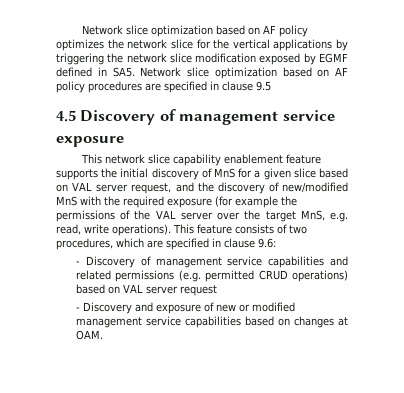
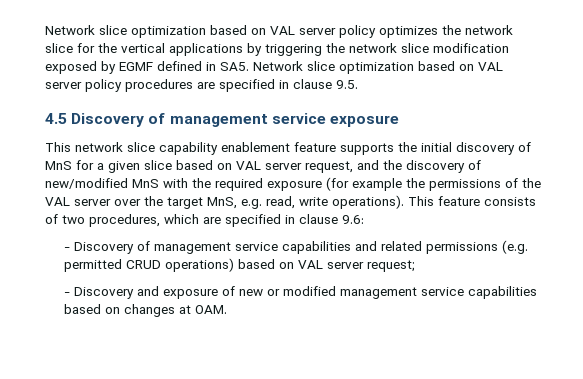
- Network slice optimization based on AF policy optimizes the network slice for the vertical applications by triggering the network slice modification exposed by EGMF defined in SA5. Network slice optimization based on AF policy procedures are specified in clause 9.5
+ Network slice optimization based on VAL server policy optimizes the network slice for the vertical applications by triggering the network slice modification exposed by EGMF defined in SA5. Network slice optimization based on VAL server policy procedures are specified in clause 9.5.
- - Discovery of management service capabilities and related permissions (e.g. permitted CRUD operations) based on VAL server request
+ - Discovery of management service capabilities and related permissions (e.g. permitted CRUD operations) based on VAL server request;

